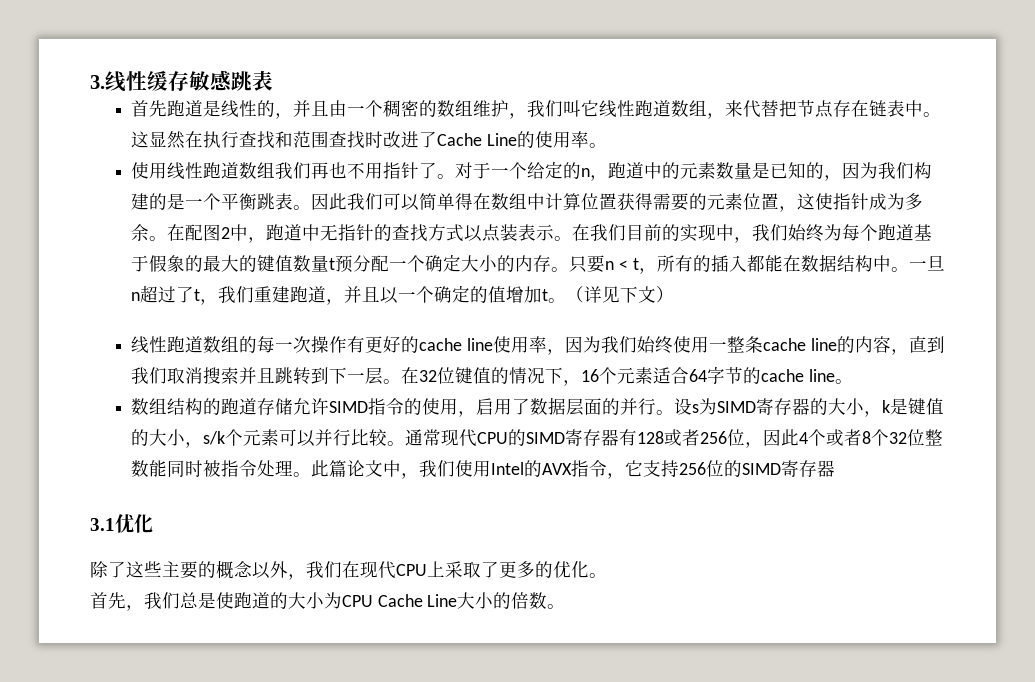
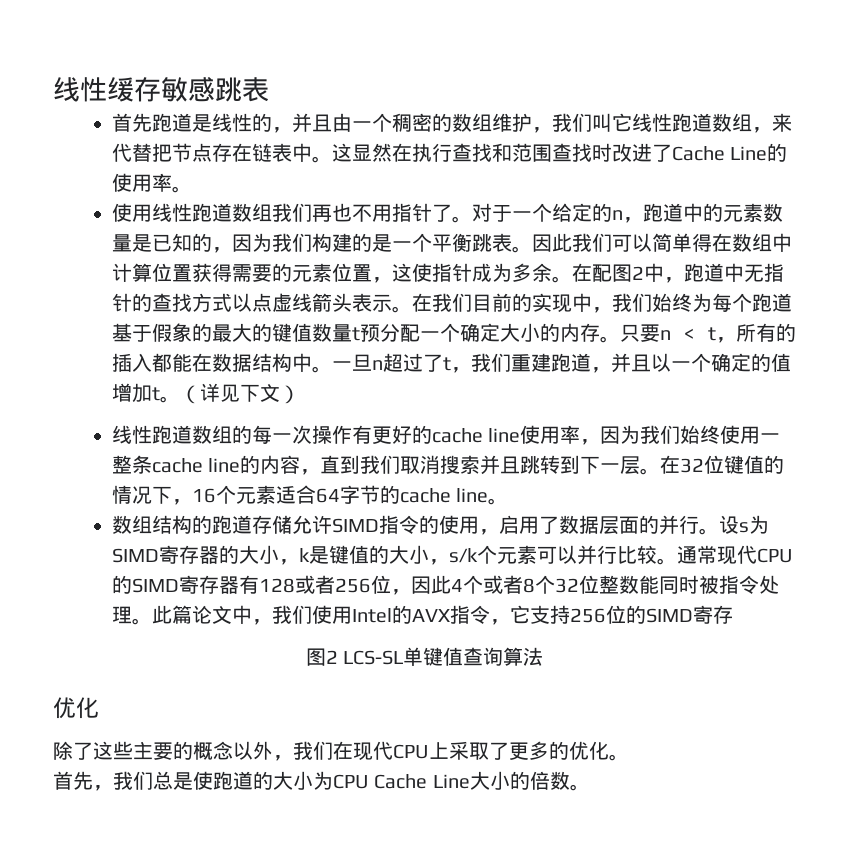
- 3.线性缓存敏感跳表
+ 线性缓存敏感跳表
- 在配图2中，跑道中无指针的查找方式以点装表示。
+ 在配图2中，跑道中无指针的查找方式以点虚线箭头表示。
- 此篇论文中，我们使用Intel的AVX指令，它支持256位的SIMD寄存器
- 3.1优化
+ 此篇论文中，我们使用Intel的AVX指令，它支持256位的SIMD寄存
+ 图2 LCS-SL单键值查询算法
+ 优化

